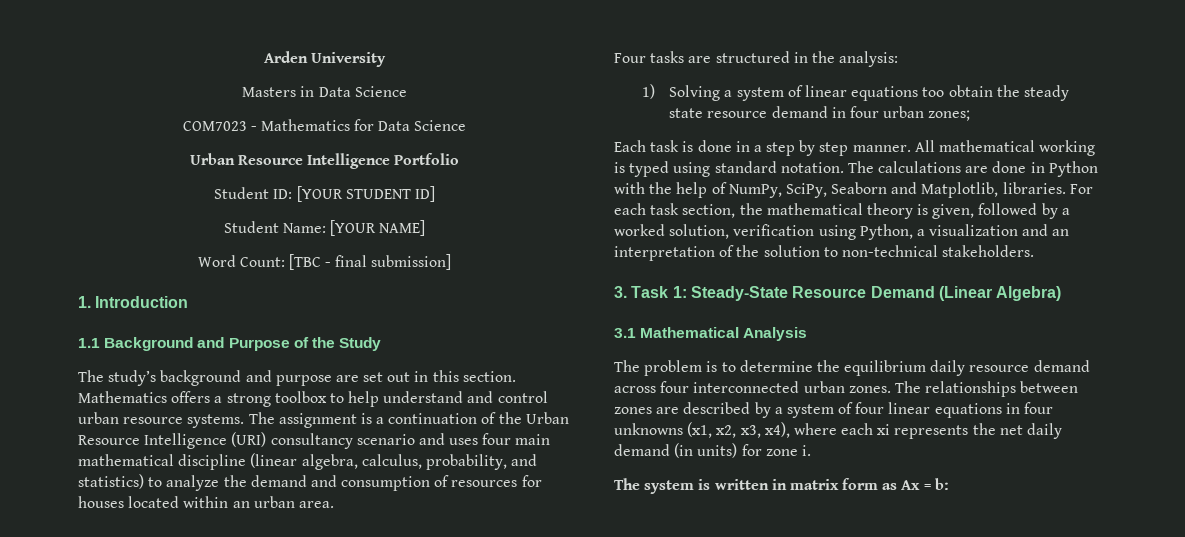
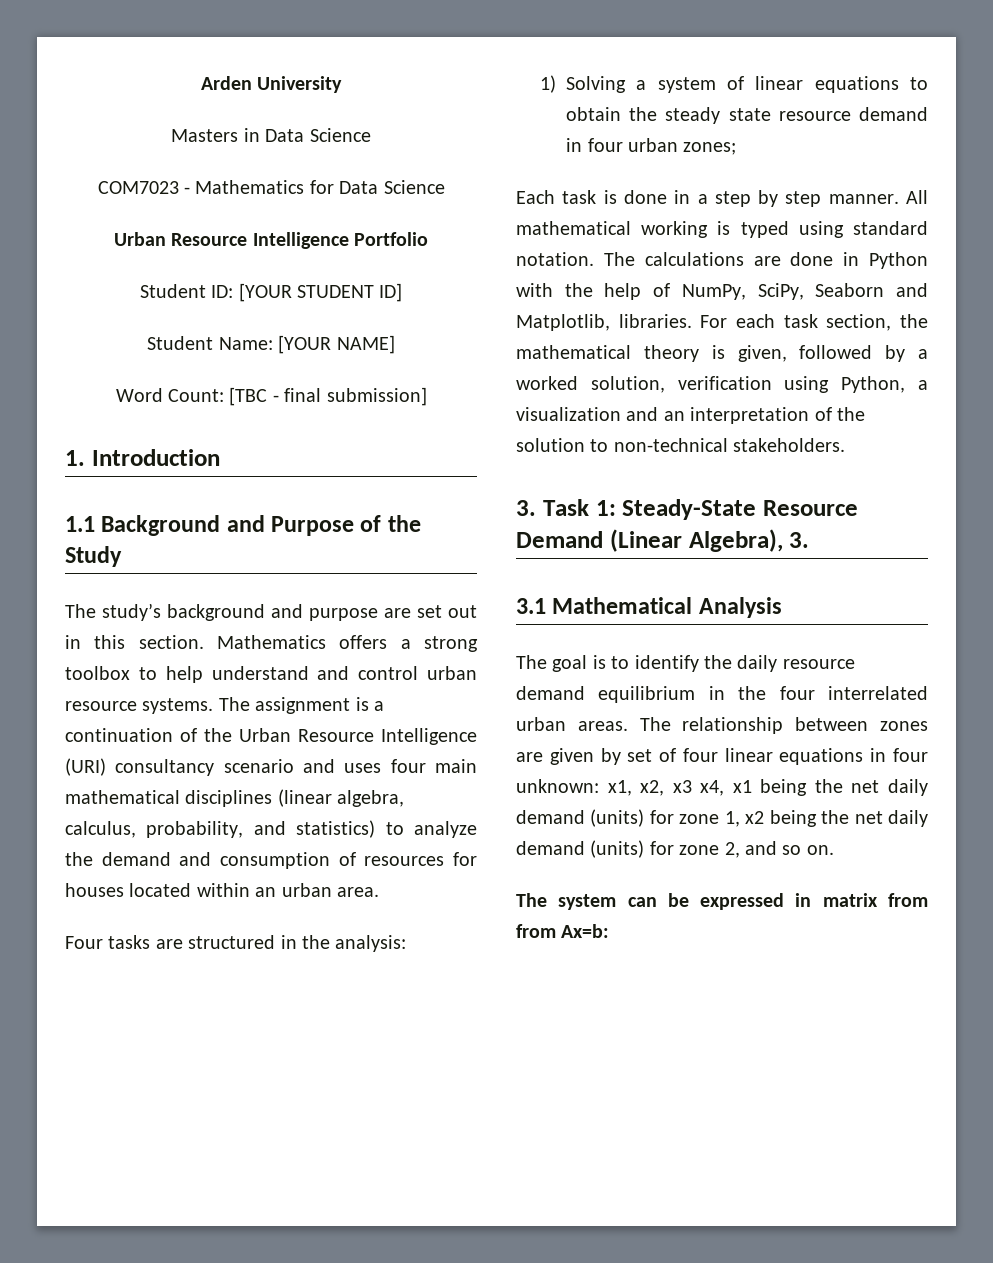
- The assignment is a continuation of the Urban Resource Intelligence (URI) consultancy scenario and uses four main mathematical discipline (linear algebra, calculus, probability, and statistics) to analyze the demand and consumption of resources for houses located within an urban area.
+ The assignment is a continuation of the Urban Resource Intelligence (URI) consultancy scenario and uses four main mathematical disciplines (linear algebra, calculus, probability, and statistics) to analyze the demand and consumption of resources for houses located within an urban area.
- 1) Solving a system of linear equations too obtain the steady state resource demand in four urban zones;
+ 1) Solving a system of linear equations to obtain the steady state resource demand in four urban zones;
- 3. Task 1: Steady-State Resource Demand (Linear Algebra)
+ 3. Task 1: Steady-State Resource Demand (Linear Algebra), 3.
- The problem is to determine the equilibrium daily resource demand across four interconnected urban zones. The relationships between zones are described by a system of four linear equations in four unknowns (x1, x2, x3, x4), where each xi represents the net daily demand (in units) for zone i.
- The system is written in matrix form as Ax = b:
+ The goal is to identify the daily resource demand equilibrium in the four interrelated urban areas. The relationship between zones are given by set of four linear equations in four unknown: x1, x2, x3 x4, x1 being the net daily demand (units) for zone 1, x2 being the net daily demand (units) for zone 2, and so on.
+ The system can be expressed in matrix from from Ax=b:

